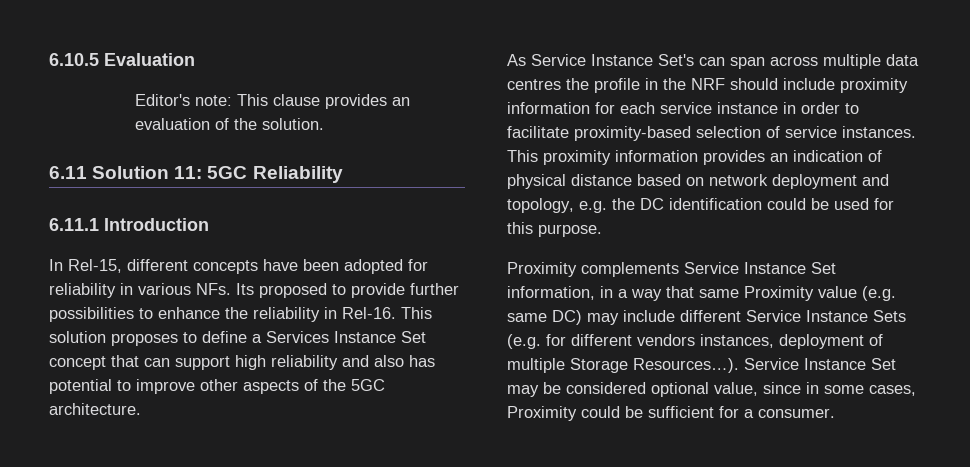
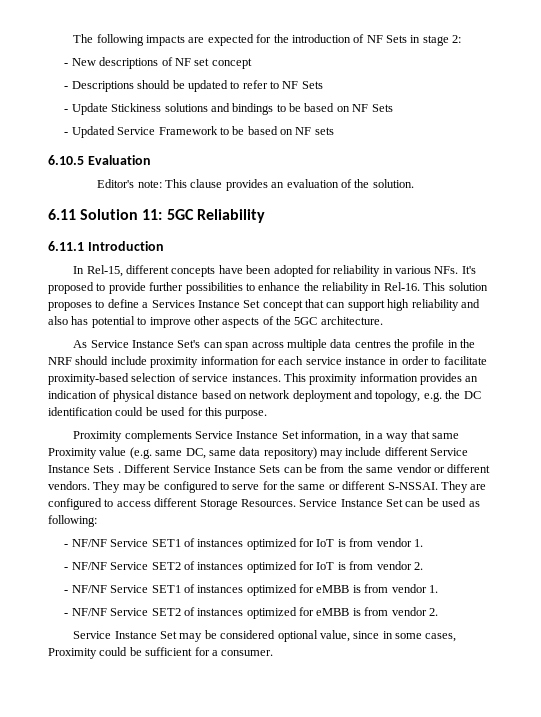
+ The following impacts are expected for the introduction of NF Sets in stage 2:
+ - New descriptions of NF set concept
+ - Descriptions should be updated to refer to NF Sets
+ - Update Stickiness solutions and bindings to be based on NF Sets
+ - Updated Service Framework to be based on NF sets
- In Rel-15, different concepts have been adopted for reliability in various NFs. Its proposed to provide further possibilities to enhance the reliability in Rel-16.
+ In Rel-15, different concepts have been adopted for reliability in various NFs. It's proposed to provide further possibilities to enhance the reliability in Rel-16.
- Proximity complements Service Instance Set information, in a way that same Proximity value (e.g. same DC) may include different Service Instance Sets (e.g. for different vendors instances, deployment of multiple Storage Resources…). Service Instance Set may be considered optional value, since in some cases, Proximity could be sufficient for a consumer.
+ Proximity complements Service Instance Set information, in a way that same Proximity value (e.g. same DC, same data repository) may include different Service Instance Sets . Different Service Instance Sets can be from the same vendor or different vendors. They may be configured to serve for the same or different S-NSSAI. They are configured to access different Storage Resources. Service Instance Set can be used as following:
+ - NF/NF Service SET1 of instances optimized for IoT is from vendor 1.
+ - NF/NF Service SET2 of instances optimized for IoT is from vendor 2.
+ - NF/NF Service SET1 of instances optimized for eMBB is from vendor 1.
+ - NF/NF Service SET2 of instances optimized for eMBB is from vendor 2.
+ Service Instance Set may be considered optional value, since in some cases, Proximity could be sufficient for a consumer.

